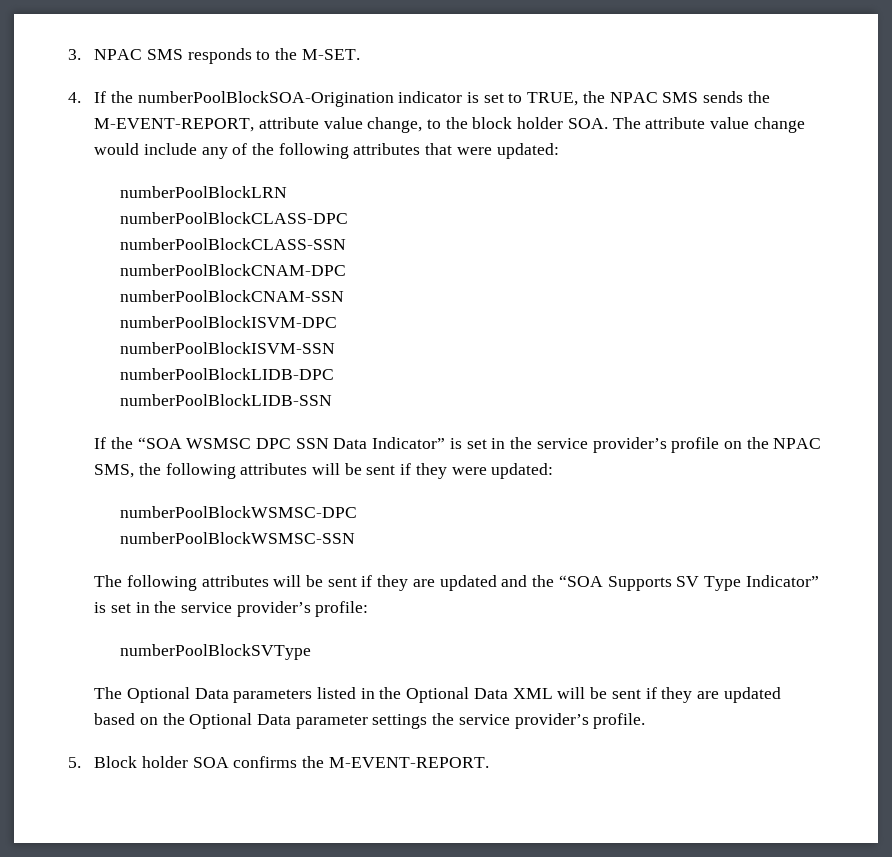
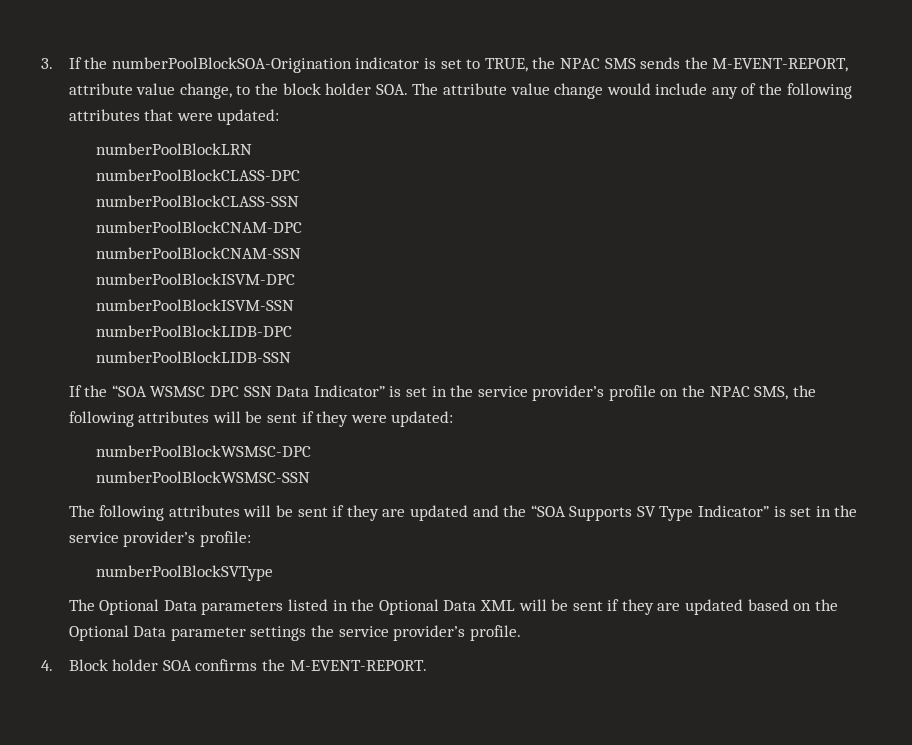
- 3. NPAC SMS responds to the M-SET.
- 4. If the numberPoolBlockSOA-Origination indicator is set to TRUE, the NPAC SMS sends the M-EVENT-REPORT, attribute value change, to the block holder SOA. The attribute value change would include any of the following attributes that were updated:
+ 3. If the numberPoolBlockSOA-Origination indicator is set to TRUE, the NPAC SMS sends the M-EVENT-REPORT, attribute value change, to the block holder SOA. The attribute value change would include any of the following attributes that were updated:
- 5. Block holder SOA confirms the M-EVENT-REPORT.
+ 4. Block holder SOA confirms the M-EVENT-REPORT.

